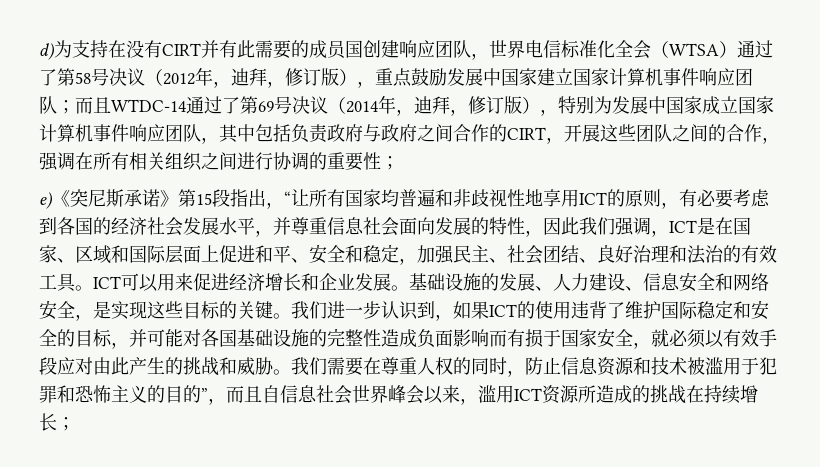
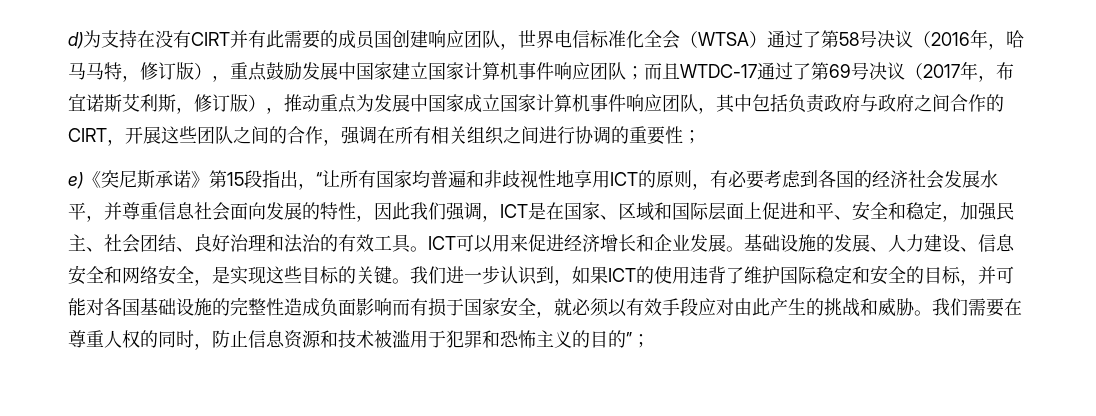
- d)为支持在没有CIRT并有此需要的成员国创建响应团队，世界电信标准化全会（WTSA）通过了第58号决议（2012年，迪拜，修订版），重点鼓励发展中国家建立国家计算机事件响应团队；
+ d)为支持在没有CIRT并有此需要的成员国创建响应团队，世界电信标准化全会（WTSA）通过了第58号决议（2016年，哈马马特，修订版），重点鼓励发展中国家建立国家计算机事件响应团队；
- 而且WTDC-14通过了第69号决议（2014年，迪拜，修订版），特别为发展中国家成立国家计算机事件响应团队，其中包括负责政府与政府之间合作的CIRT，开展这些团队之间的合作，强调在所有相关组织之间进行协调的重要性；
+ 而且WTDC-17通过了第69号决议（2017年，布宜诺斯艾利斯，修订版），推动重点为发展中国家成立国家计算机事件响应团队，其中包括负责政府与政府之间合作的CIRT，开展这些团队之间的合作，强调在所有相关组织之间进行协调的重要性；
- 我们需要在尊重人权的同时，防止信息资源和技术被滥用于犯罪和恐怖主义的目的”，而且自信息社会世界峰会以来，滥用ICT资源所造成的挑战在持续增长；
+ 我们需要在尊重人权的同时，防止信息资源和技术被滥用于犯罪和恐怖主义的目的”；

